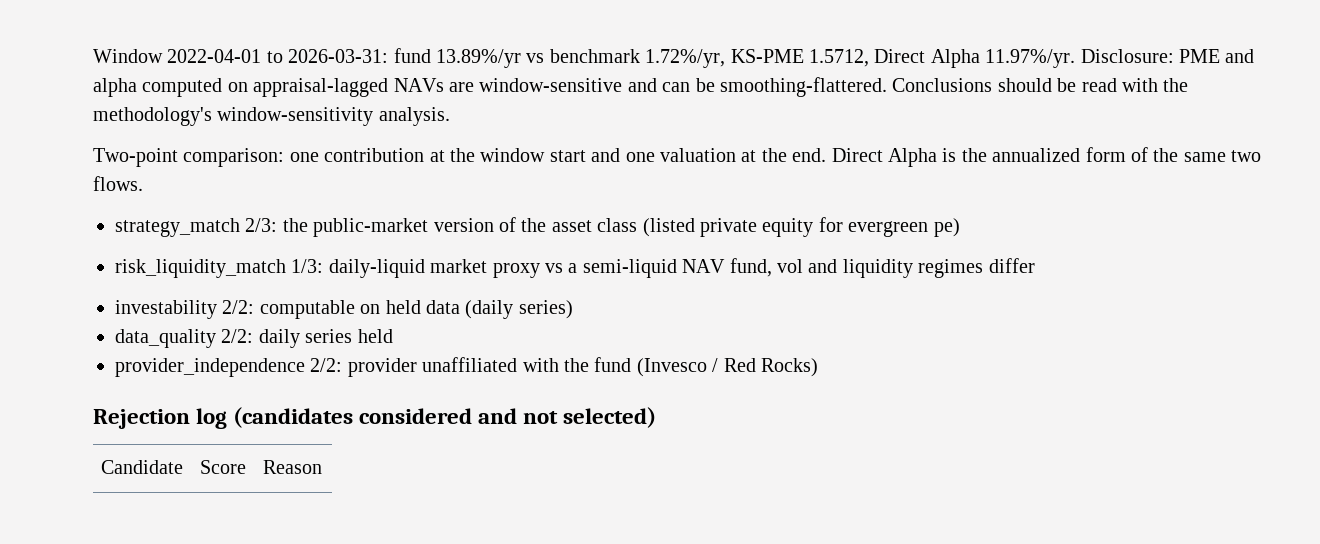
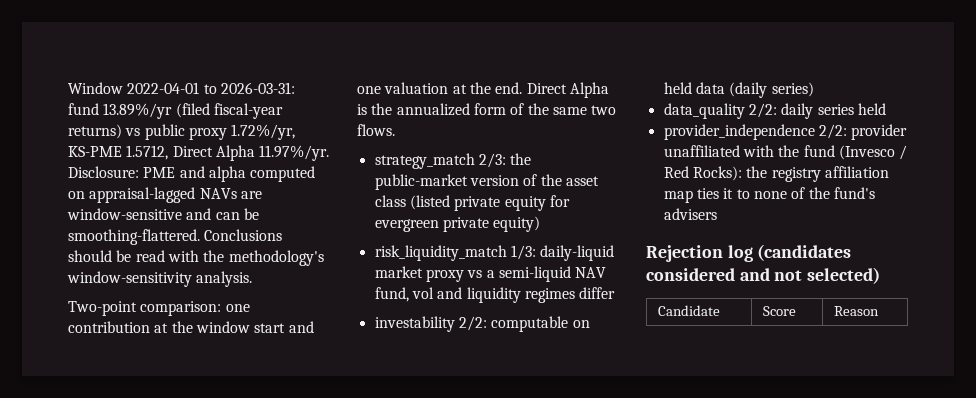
- Window 2022-04-01 to 2026-03-31: fund 13.89%/yr vs benchmark 1.72%/yr, KS-PME 1.5712, Direct Alpha 11.97%/yr. Disclosure: PME and alpha computed on appraisal-lagged NAVs are window-sensitive and can be smoothing-flattered.
+ Window 2022-04-01 to 2026-03-31: fund 13.89%/yr (filed fiscal-year returns) vs public proxy 1.72%/yr, KS-PME 1.5712, Direct Alpha 11.97%/yr. Disclosure: PME and alpha computed on appraisal-lagged NAVs are window-sensitive and can be smoothing-flattered.
- strategy_match 2/3: the public-market version of the asset class (listed private equity for evergreen pe)
+ strategy_match 2/3: the public-market version of the asset class (listed private equity for evergreen private equity)
- provider_independence 2/2: provider unaffiliated with the fund (Invesco / Red Rocks)
+ provider_independence 2/2: provider unaffiliated with the fund (Invesco / Red Rocks): the registry affiliation map ties it to none of the fund's advisers

